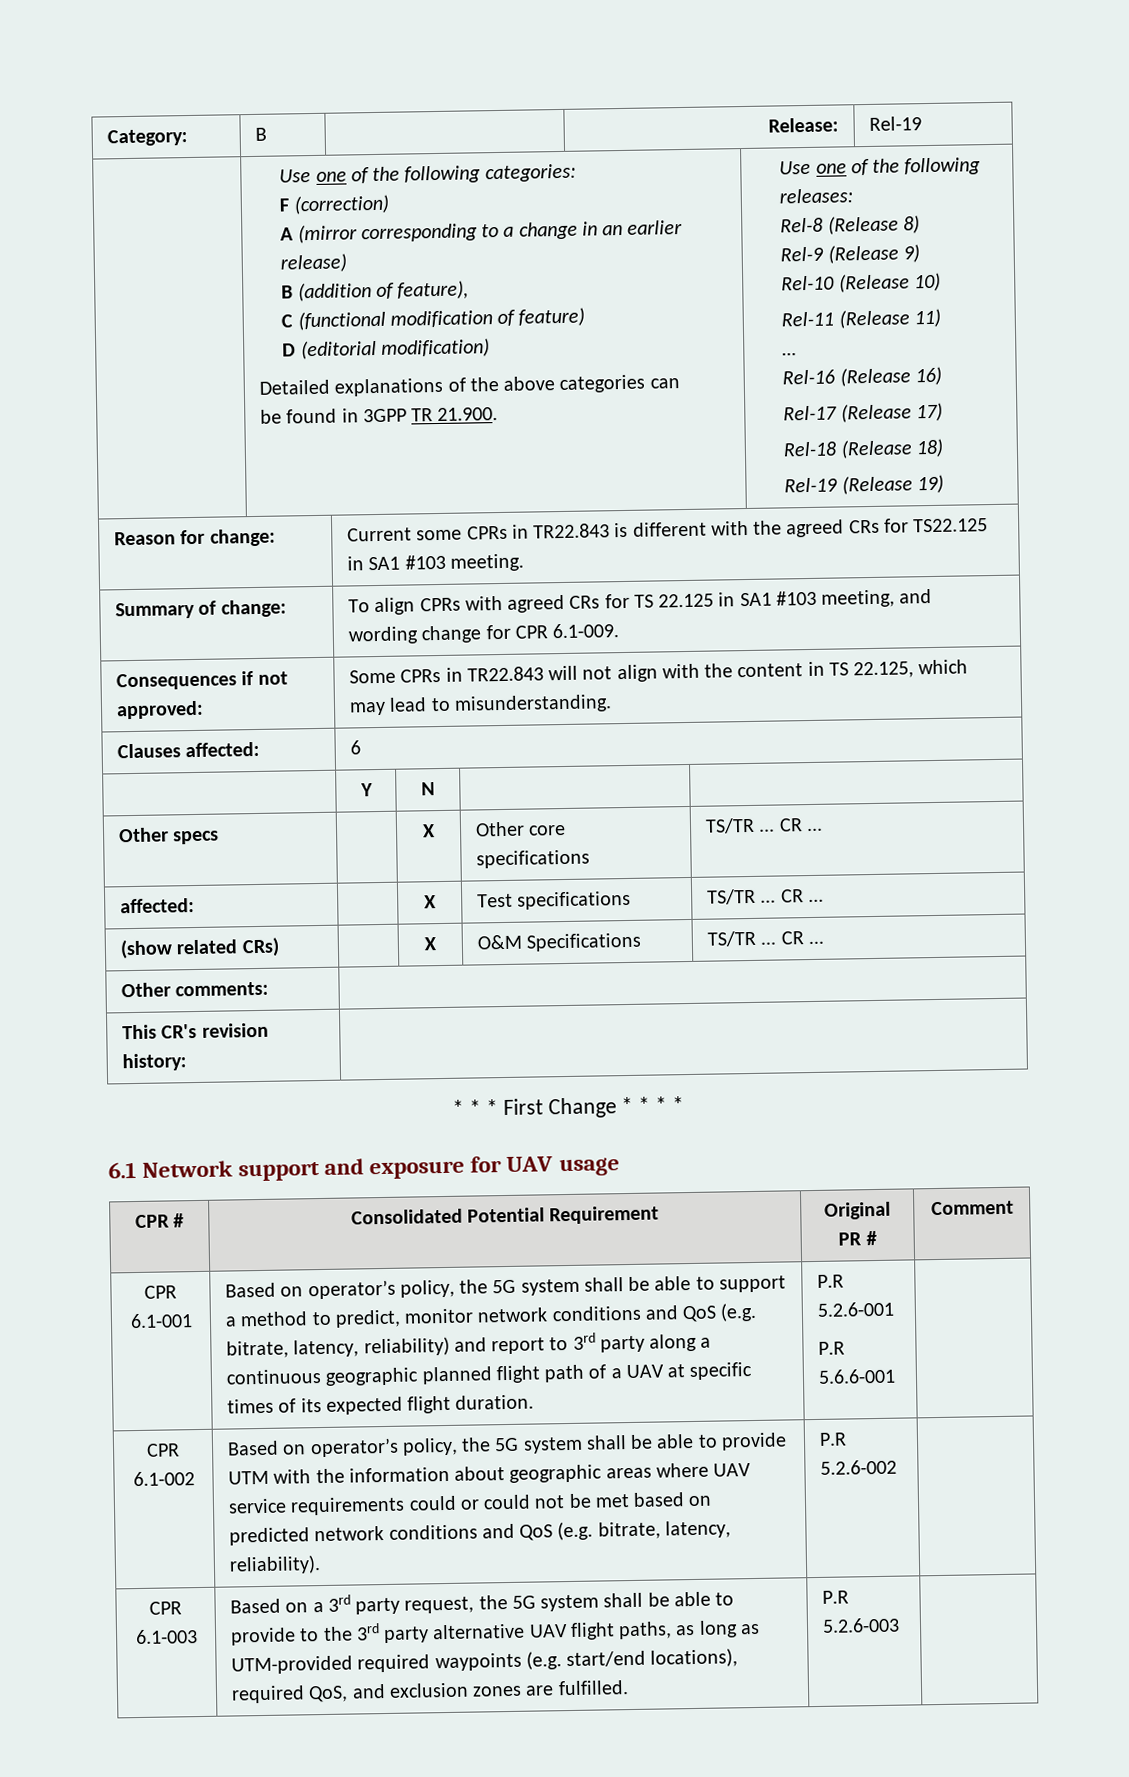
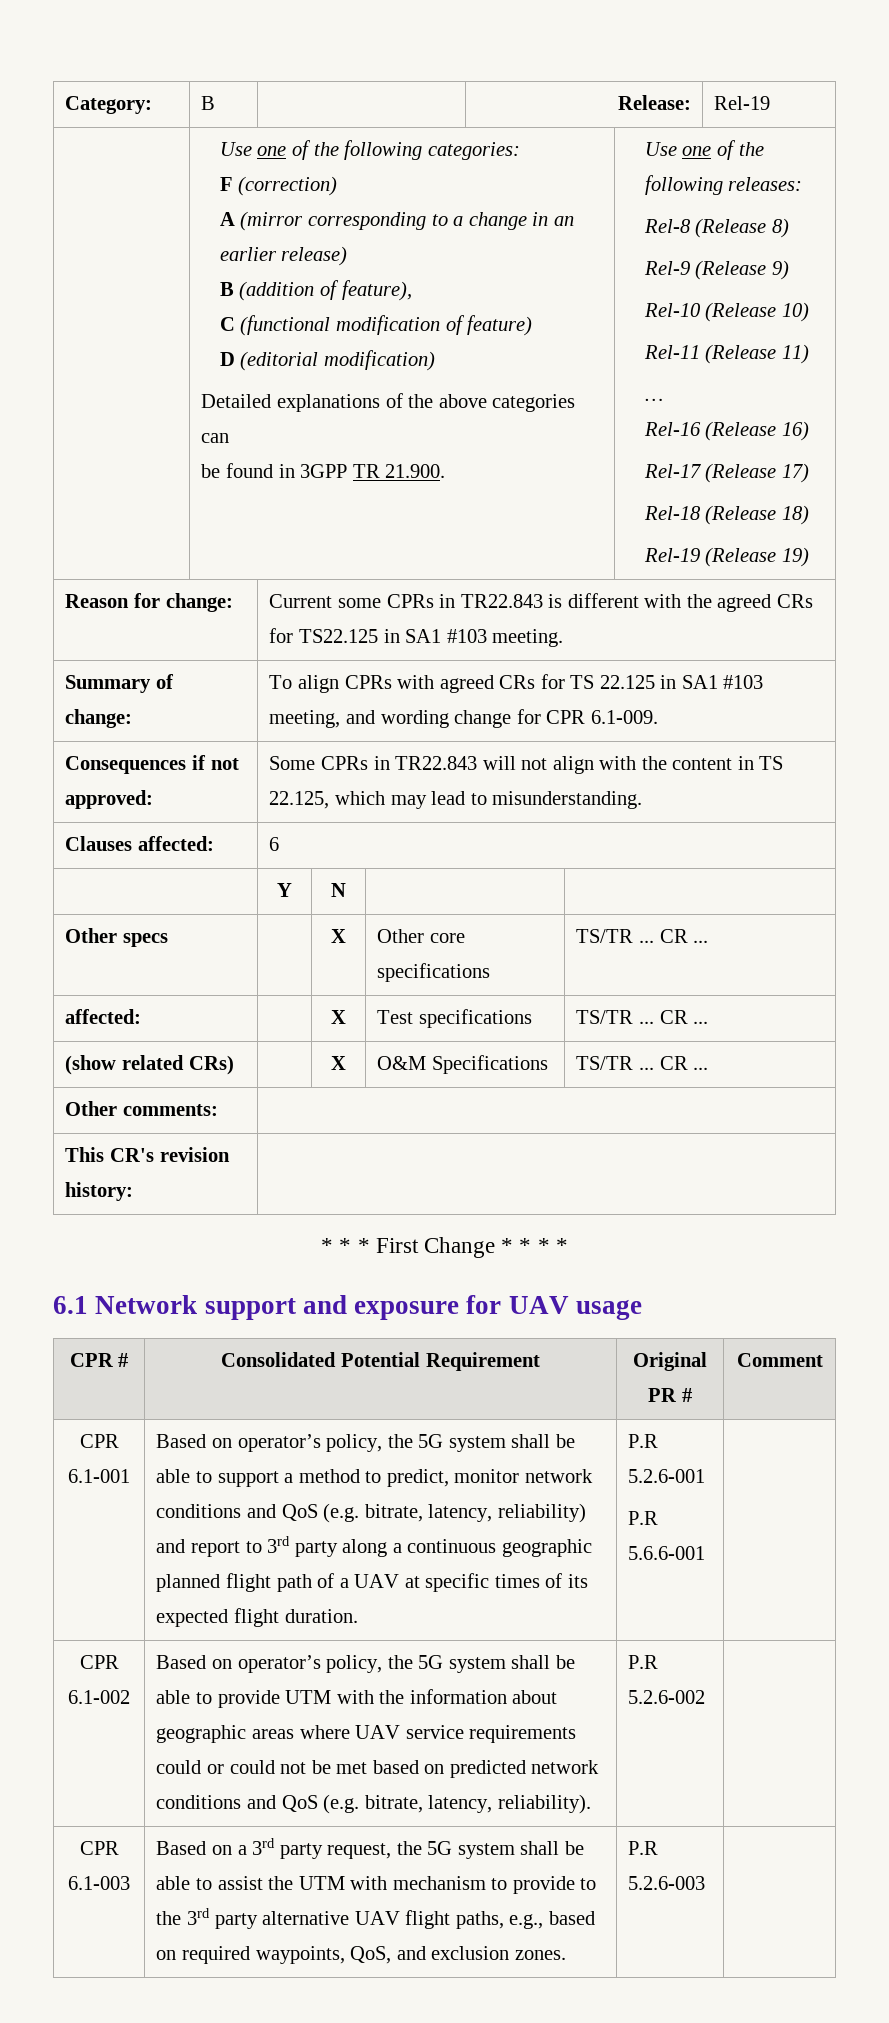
- Based on a 3rd party request, the 5G system shall be able to provide to the 3rd party alternative UAV flight paths, as long as UTM-provided required waypoints (e.g. start/end locations), required QoS, and exclusion zones are fulfilled.
+ Based on a 3rd party request, the 5G system shall be able to assist the UTM with mechanism to provide to the 3rd party alternative UAV flight paths, e.g., based on required waypoints, QoS, and exclusion zones.

